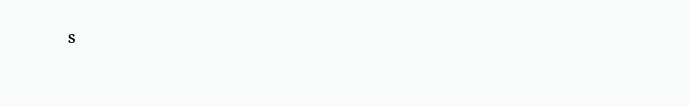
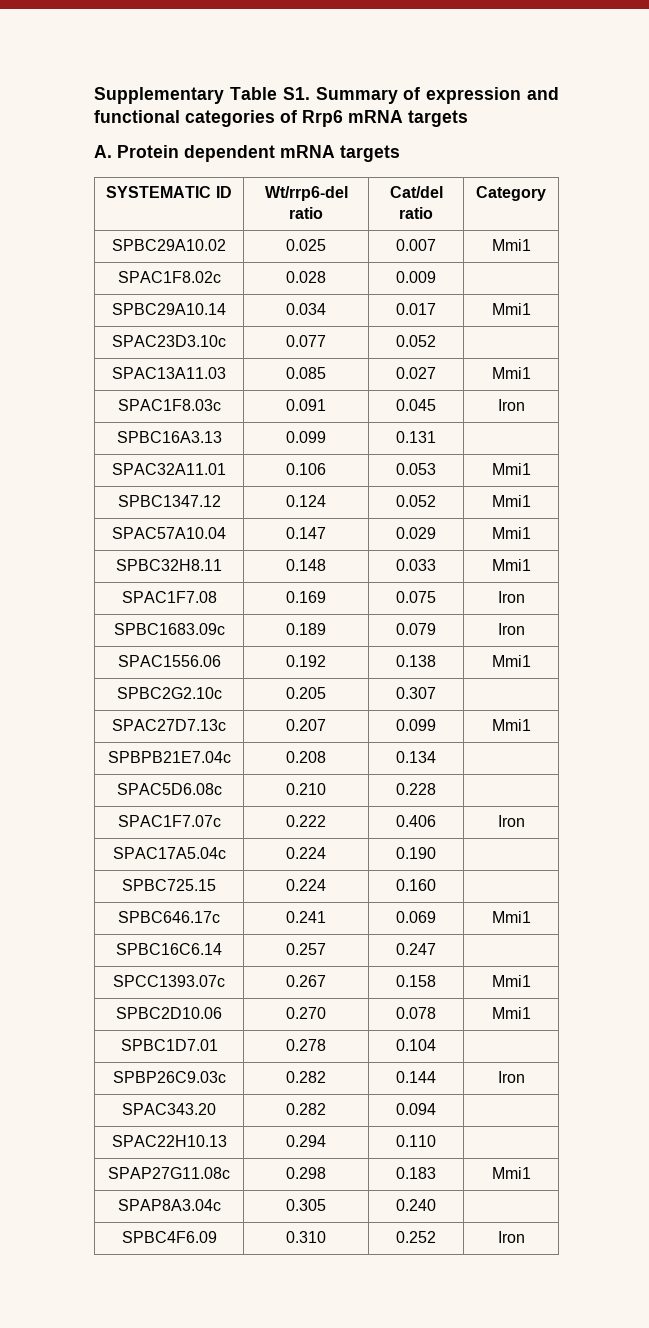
- S
+ Supplementary Table S1. Summary of expression and functional categories of Rrp6 mRNA targets
+ A. Protein dependent mRNA targets
+ SYSTEMATIC ID | Wt/rrp6-del ratio | Cat/del ratio | Category
+ SPBC29A10.02 | 0.025 | 0.007 | Mmi1
+ SPAC1F8.02c | 0.028 | 0.009 |
+ SPBC29A10.14 | 0.034 | 0.017 | Mmi1
+ SPAC23D3.10c | 0.077 | 0.052 |
+ SPAC13A11.03 | 0.085 | 0.027 | Mmi1
+ SPAC1F8.03c | 0.091 | 0.045 | Iron
+ SPBC16A3.13 | 0.099 | 0.131 |
+ SPAC32A11.01 | 0.106 | 0.053 | Mmi1
+ SPBC1347.12 | 0.124 | 0.052 | Mmi1
+ SPAC57A10.04 | 0.147 | 0.029 | Mmi1
+ SPBC32H8.11 | 0.148 | 0.033 | Mmi1
+ SPAC1F7.08 | 0.169 | 0.075 | Iron
+ SPBC1683.09c | 0.189 | 0.079 | Iron
+ SPAC1556.06 | 0.192 | 0.138 | Mmi1
+ SPBC2G2.10c | 0.205 | 0.307 |
+ SPAC27D7.13c | 0.207 | 0.099 | Mmi1
+ SPBPB21E7.04c | 0.208 | 0.134 |
+ SPAC5D6.08c | 0.210 | 0.228 |
+ SPAC1F7.07c | 0.222 | 0.406 | Iron
+ SPAC17A5.04c | 0.224 | 0.190 |
+ SPBC725.15 | 0.224 | 0.160 |
+ SPBC646.17c | 0.241 | 0.069 | Mmi1
+ SPBC16C6.14 | 0.257 | 0.247 |
+ SPCC1393.07c | 0.267 | 0.158 | Mmi1
+ SPBC2D10.06 | 0.270 | 0.078 | Mmi1
+ SPBC1D7.01 | 0.278 | 0.104 |
+ SPBP26C9.03c | 0.282 | 0.144 | Iron
+ SPAC343.20 | 0.282 | 0.094 |
+ SPAC22H10.13 | 0.294 | 0.110 |
+ SPAP27G11.08c | 0.298 | 0.183 | Mmi1
+ SPAP8A3.04c | 0.305 | 0.240 |
+ SPBC4F6.09 | 0.310 | 0.252 | Iron

